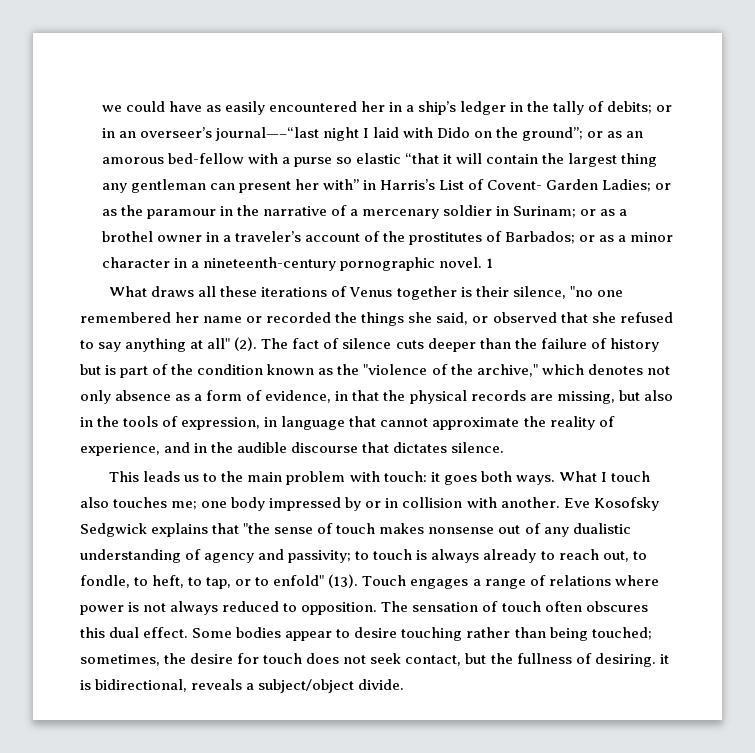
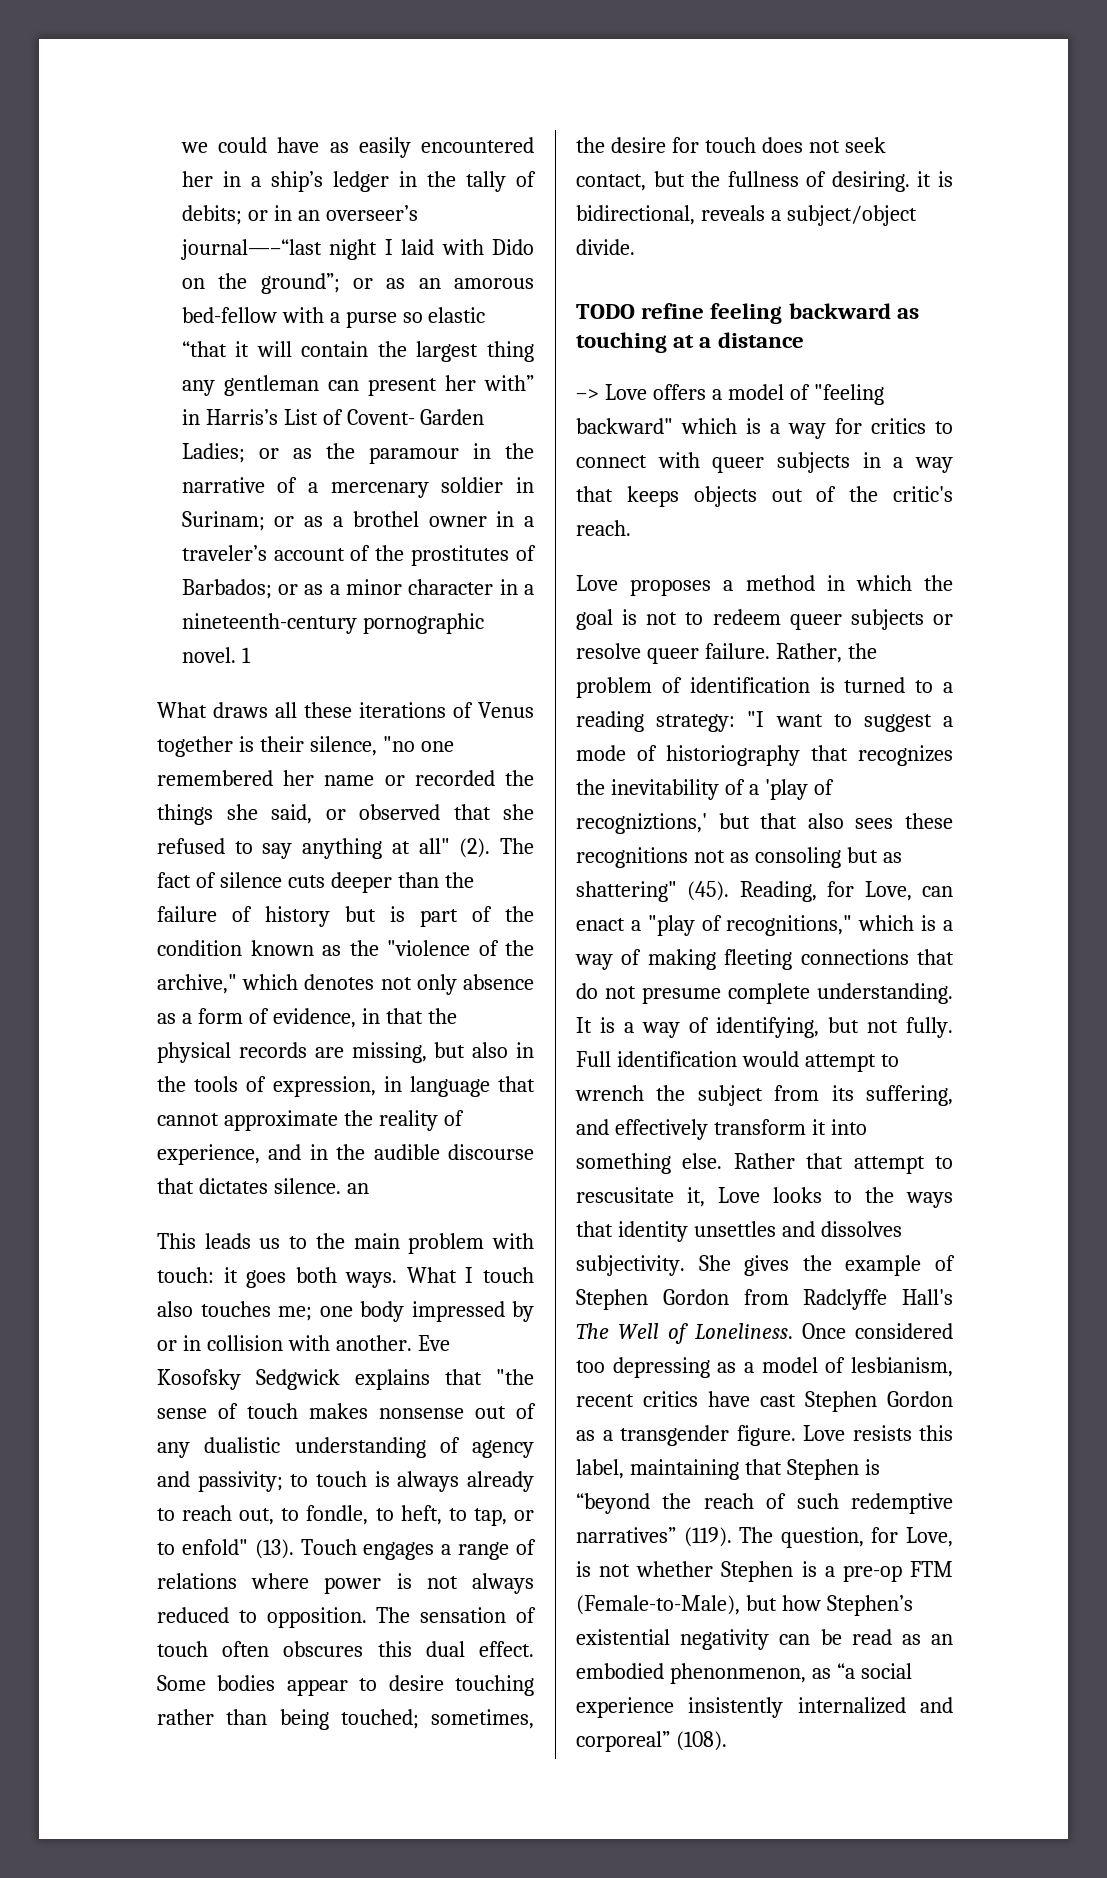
- The fact of silence cuts deeper than the failure of history but is part of the condition known as the "violence of the archive," which denotes not only absence as a form of evidence, in that the physical records are missing, but also in the tools of expression, in language that cannot approximate the reality of experience, and in the audible discourse that dictates silence.
+ The fact of silence cuts deeper than the failure of history but is part of the condition known as the "violence of the archive," which denotes not only absence as a form of evidence, in that the physical records are missing, but also in the tools of expression, in language that cannot approximate the reality of experience, and in the audible discourse that dictates silence. an
+ TODO refine feeling backward as touching at a distance
+ –> Love offers a model of "feeling backward" which is a way for critics to connect with queer subjects in a way that keeps objects out of the critic's reach.
+ Love proposes a method in which the goal is not to redeem queer subjects or resolve queer failure. Rather, the problem of identification is turned to a reading strategy: "I want to suggest a mode of historiography that recognizes the inevitability of a 'play of recogniztions,' but that also sees these recognitions not as consoling but as shattering" (45). Reading, for Love, can enact a "play of recognitions," which is a way of making fleeting connections that do not presume complete understanding. It is a way of identifying, but not fully. Full identification would attempt to wrench the subject from its suffering, and effectively transform it into something else. Rather that attempt to rescusitate it, Love looks to the ways that identity unsettles and dissolves subjectivity. She gives the example of Stephen Gordon from Radclyffe Hall's The Well of Loneliness. Once considered too depressing as a model of lesbianism, recent critics have cast Stephen Gordon as a transgender figure. Love resists this label, maintaining that Stephen is “beyond the reach of such redemptive narratives” (119). The question, for Love, is not whether Stephen is a pre-op FTM (Female-to-Male), but how Stephen’s existential negativity can be read as an embodied phenonmenon, as “a social experience insistently internalized and corporeal” (108).

